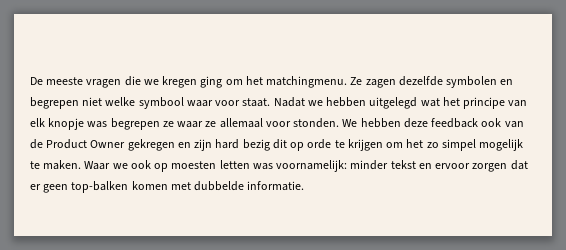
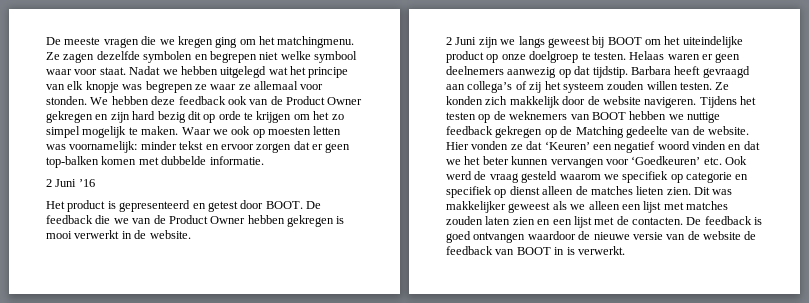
+ 2 Juni ’16
+ Het product is gepresenteerd en getest door BOOT. De feedback die we van de Product Owner hebben gekregen is mooi verwerkt in de website.
+ 2 Juni zijn we langs geweest bij BOOT om het uiteindelijke product op onze doelgroep te testen. Helaas waren er geen deelnemers aanwezig op dat tijdstip. Barbara heeft gevraagd aan collega’s of zij het systeem zouden willen testen. Ze konden zich makkelijk door de website navigeren. Tijdens het testen op de weknemers van BOOT hebben we nuttige feedback gekregen op de Matching gedeelte van de website. Hier vonden ze dat ‘Keuren’ een negatief woord vinden en dat we het beter kunnen vervangen voor ‘Goedkeuren’ etc. Ook werd de vraag gesteld waarom we specifiek op categorie en specifiek op dienst alleen de matches lieten zien. Dit was makkelijker geweest als we alleen een lijst met matches zouden laten zien en een lijst met de contacten. De feedback is goed ontvangen waardoor de nieuwe versie van de website de feedback van BOOT in is verwerkt.

